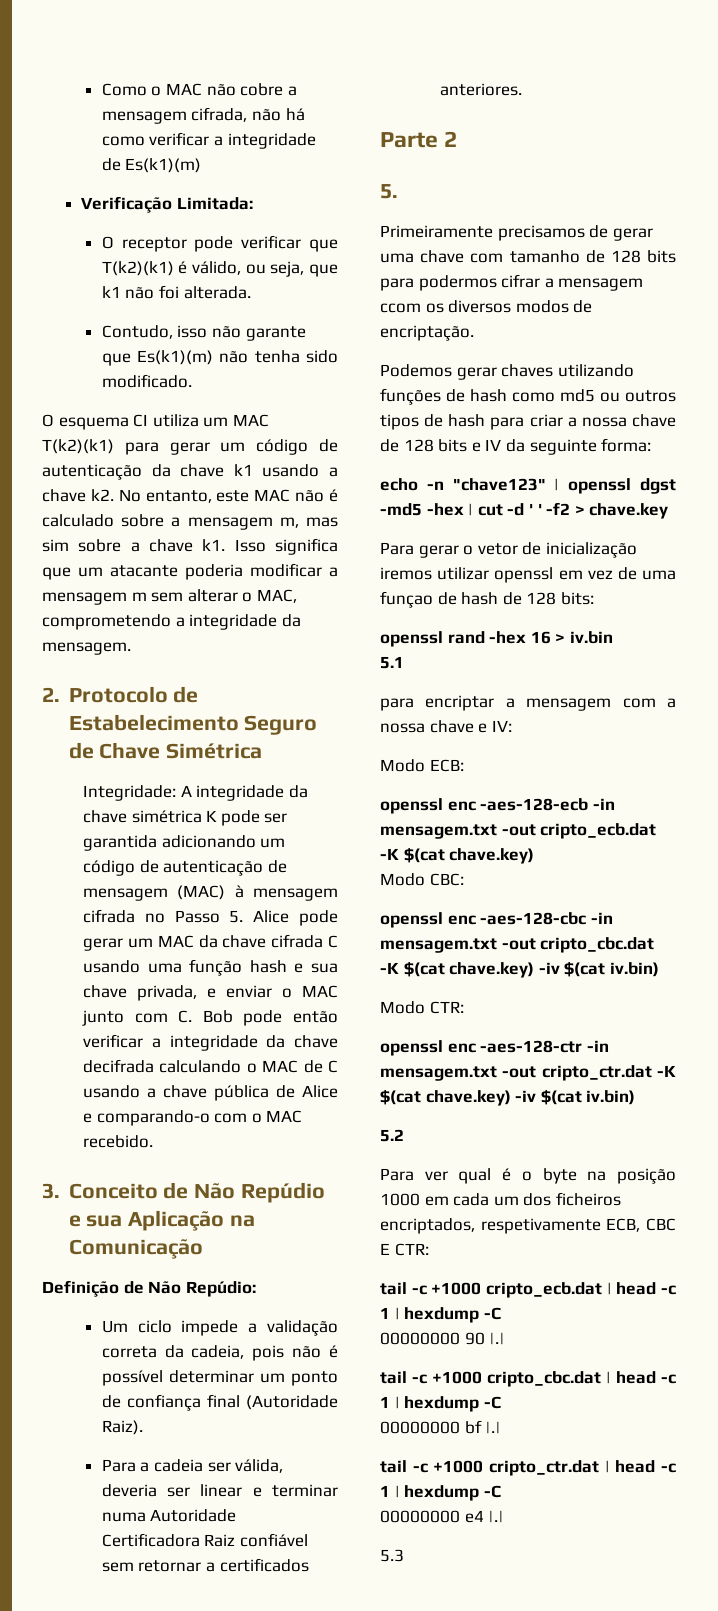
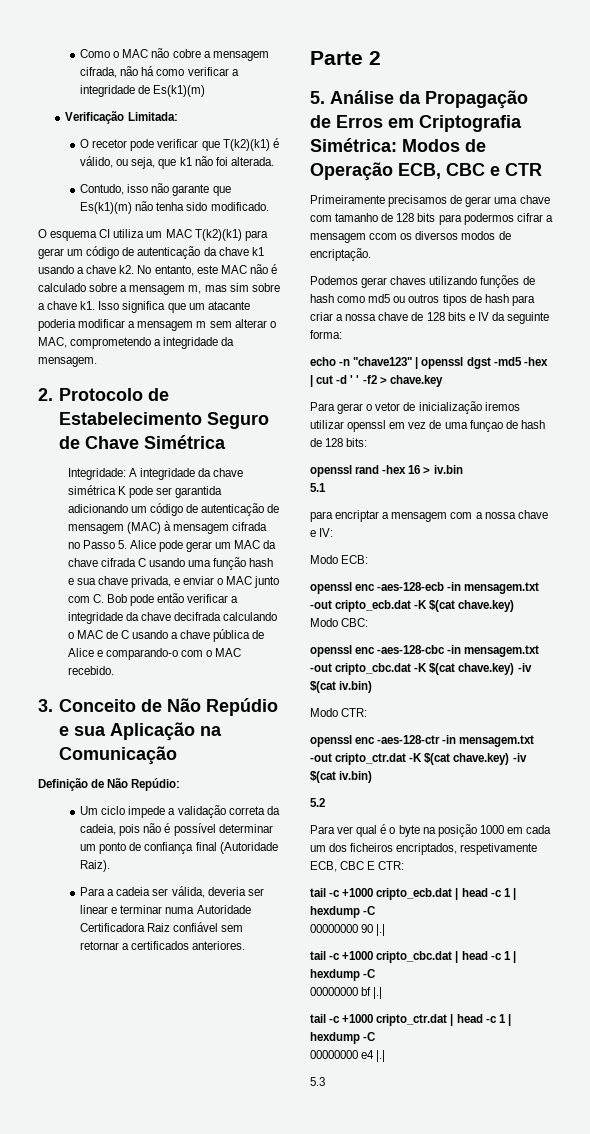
- O receptor pode verificar que T(k2)(k1) é válido, ou seja, que k1 não foi alterada.
+ O recetor pode verificar que T(k2)(k1) é válido, ou seja, que k1 não foi alterada.
  Parte 2
- 5.
+ 5. Análise da Propagação de Erros em Criptografia Simétrica: Modos de Operação ECB, CBC e CTR

